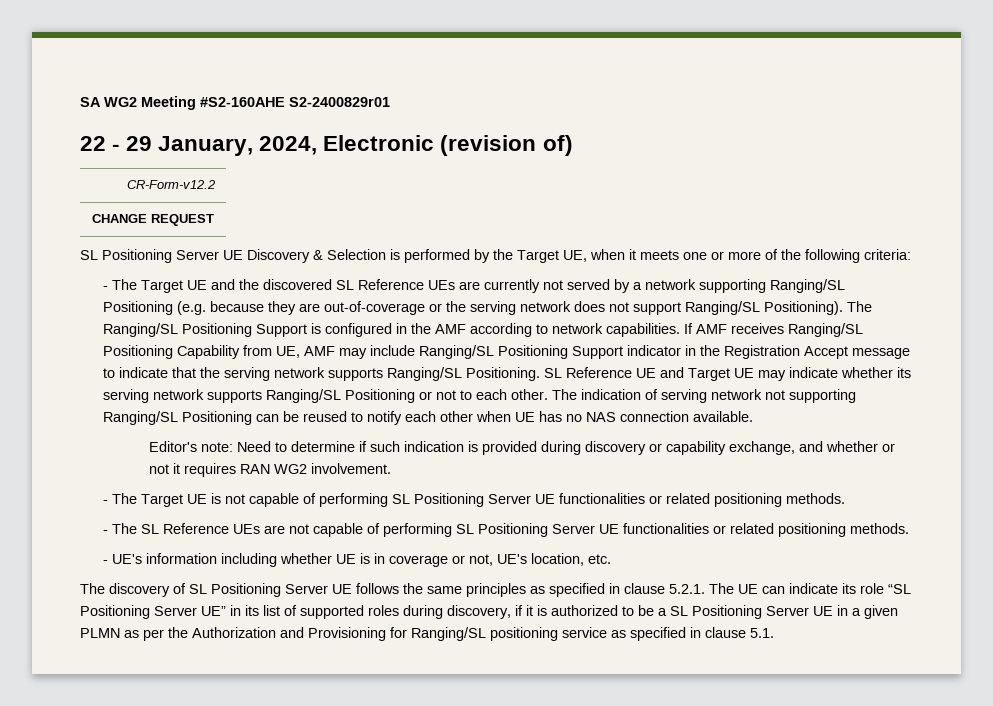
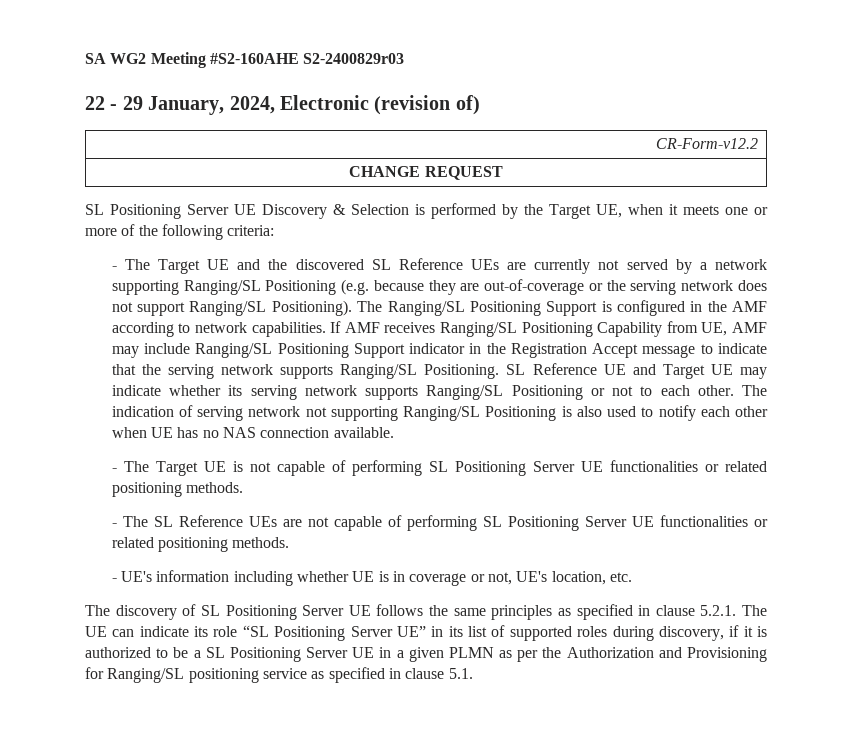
- SA WG2 Meeting #S2-160AHE S2-2400829r01
+ SA WG2 Meeting #S2-160AHE S2-2400829r03
- The indication of serving network not supporting Ranging/SL Positioning can be reused to notify each other when UE has no NAS connection available.
+ The indication of serving network not supporting Ranging/SL Positioning is also used to notify each other when UE has no NAS connection available.
- Editor's note: Need to determine if such indication is provided during discovery or capability exchange, and whether or not it requires RAN WG2 involvement.

